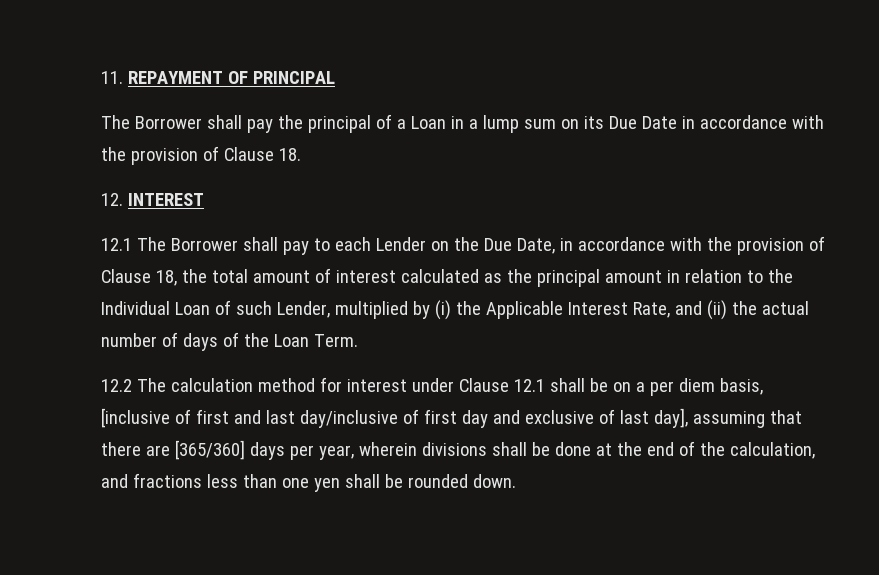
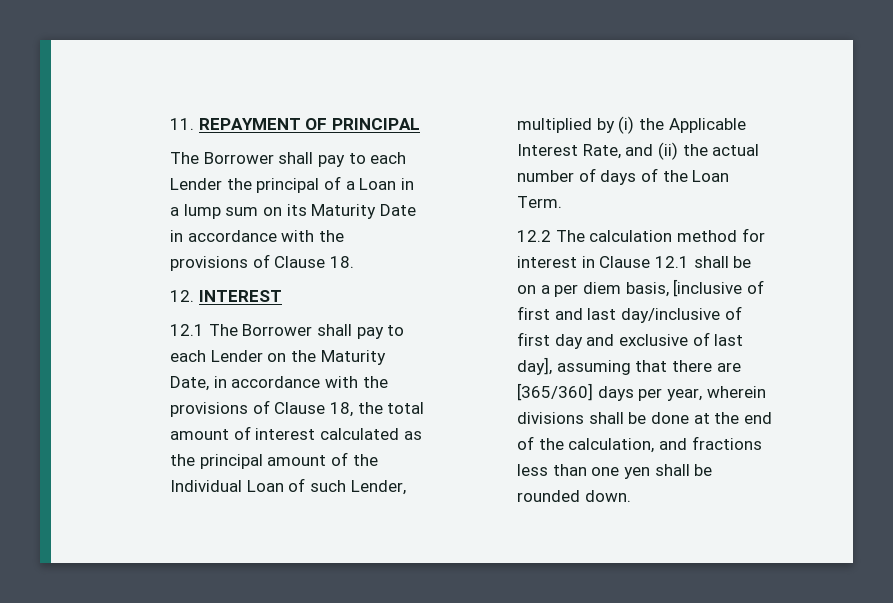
- The Borrower shall pay the principal of a Loan in a lump sum on its Due Date in accordance with the provision of Clause 18.
+ The Borrower shall pay to each Lender the principal of a Loan in a lump sum on its Maturity Date in accordance with the provisions of Clause 18.
- 12.1 The Borrower shall pay to each Lender on the Due Date, in accordance with the provision of Clause 18, the total amount of interest calculated as the principal amount in relation to the Individual Loan of such Lender, multiplied by (i) the Applicable Interest Rate, and (ii) the actual number of days of the Loan Term.
+ 12.1 The Borrower shall pay to each Lender on the Maturity Date, in accordance with the provisions of Clause 18, the total amount of interest calculated as the principal amount of the Individual Loan of such Lender, multiplied by (i) the Applicable Interest Rate, and (ii) the actual number of days of the Loan Term.
- 12.2 The calculation method for interest under Clause 12.1 shall be on a per diem basis, [inclusive of first and last day/inclusive of first day and exclusive of last day], assuming that there are [365/360] days per year, wherein divisions shall be done at the end of the calculation, and fractions less than one yen shall be rounded down.
+ 12.2 The calculation method for interest in Clause 12.1 shall be on a per diem basis, [inclusive of first and last day/inclusive of first day and exclusive of last day], assuming that there are [365/360] days per year, wherein divisions shall be done at the end of the calculation, and fractions less than one yen shall be rounded down.

